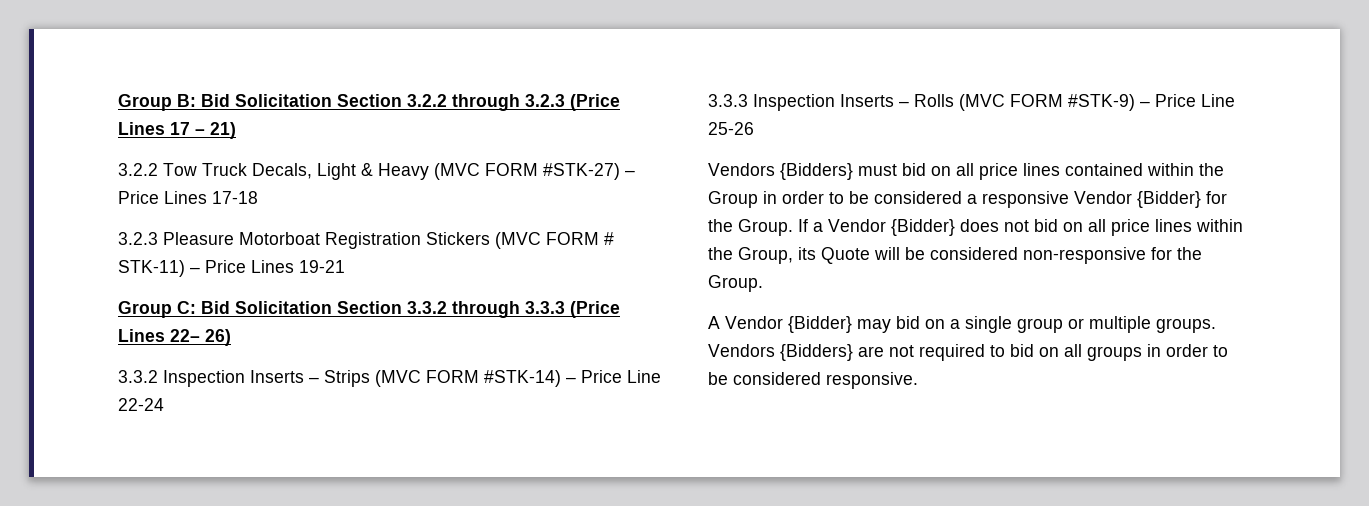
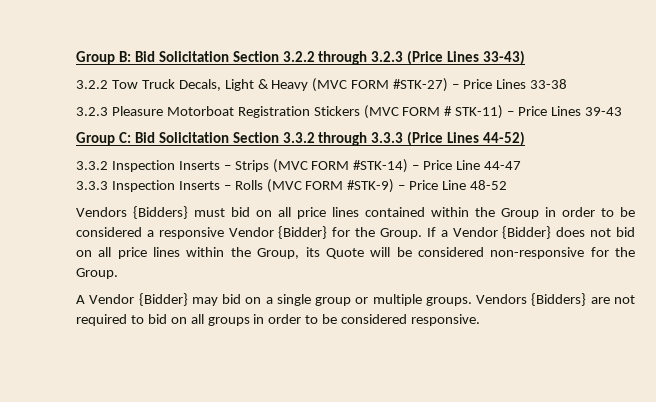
- Group B: Bid Solicitation Section 3.2.2 through 3.2.3 (Price Lines 17 – 21)
+ Group B: Bid Solicitation Section 3.2.2 through 3.2.3 (Price Lines 33-43)
- 3.2.2 Tow Truck Decals, Light & Heavy (MVC FORM #STK-27) – Price Lines 17-18
+ 3.2.2 Tow Truck Decals, Light & Heavy (MVC FORM #STK-27) – Price Lines 33-38
- 3.2.3 Pleasure Motorboat Registration Stickers (MVC FORM # STK-11) – Price Lines 19-21
+ 3.2.3 Pleasure Motorboat Registration Stickers (MVC FORM # STK-11) – Price Lines 39-43
- Group C: Bid Solicitation Section 3.3.2 through 3.3.3 (Price Lines 22– 26)
+ Group C: Bid Solicitation Section 3.3.2 through 3.3.3 (Price Lines 44-52)
- 3.3.2 Inspection Inserts – Strips (MVC FORM #STK-14) – Price Line 22-24
+ 3.3.2 Inspection Inserts – Strips (MVC FORM #STK-14) – Price Line 44-47
- 3.3.3 Inspection Inserts – Rolls (MVC FORM #STK-9) – Price Line 25-26
+ 3.3.3 Inspection Inserts – Rolls (MVC FORM #STK-9) – Price Line 48-52

